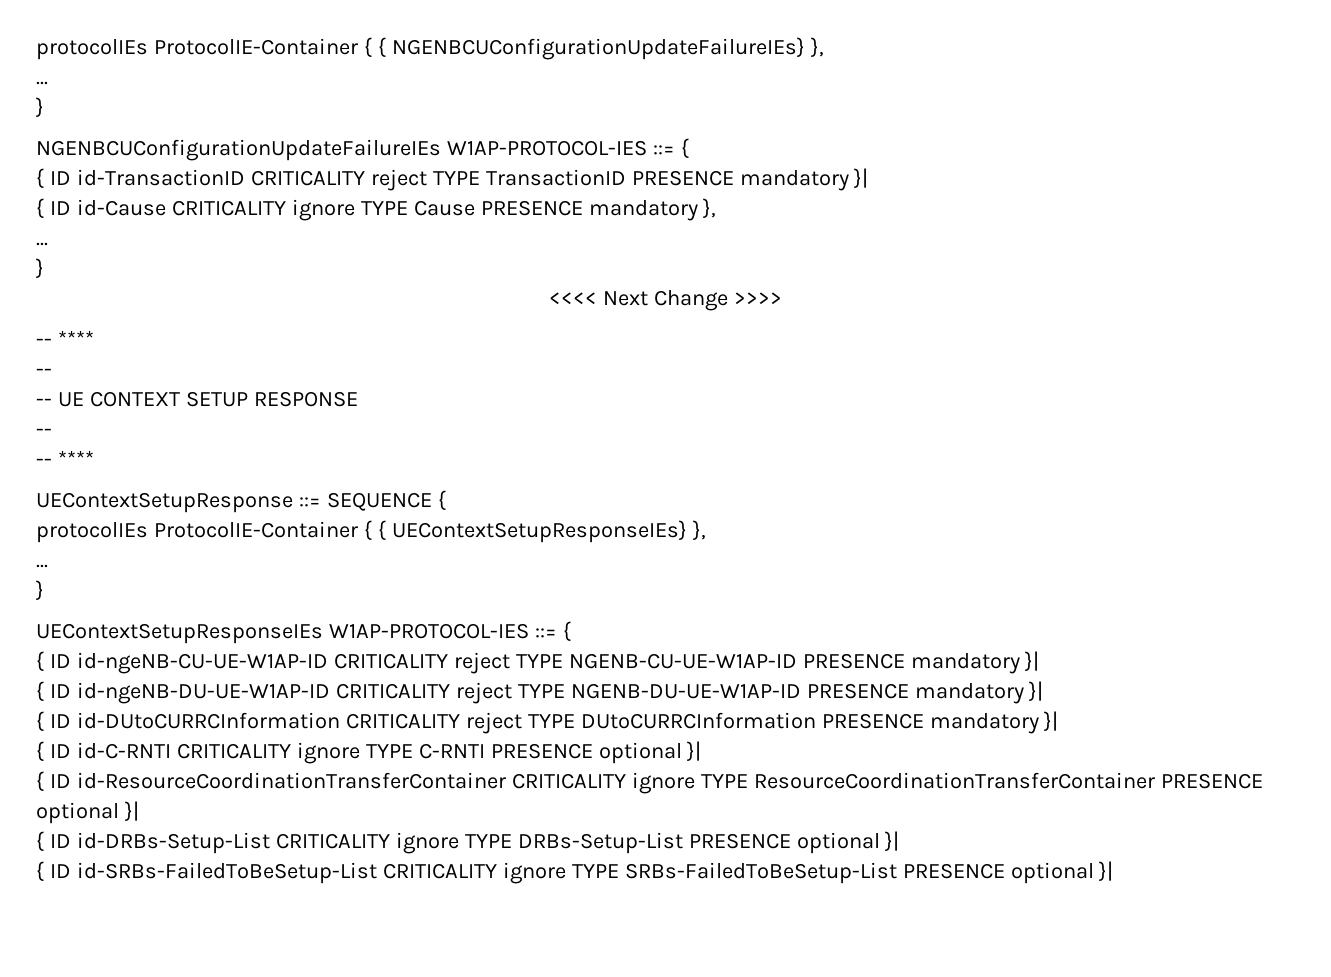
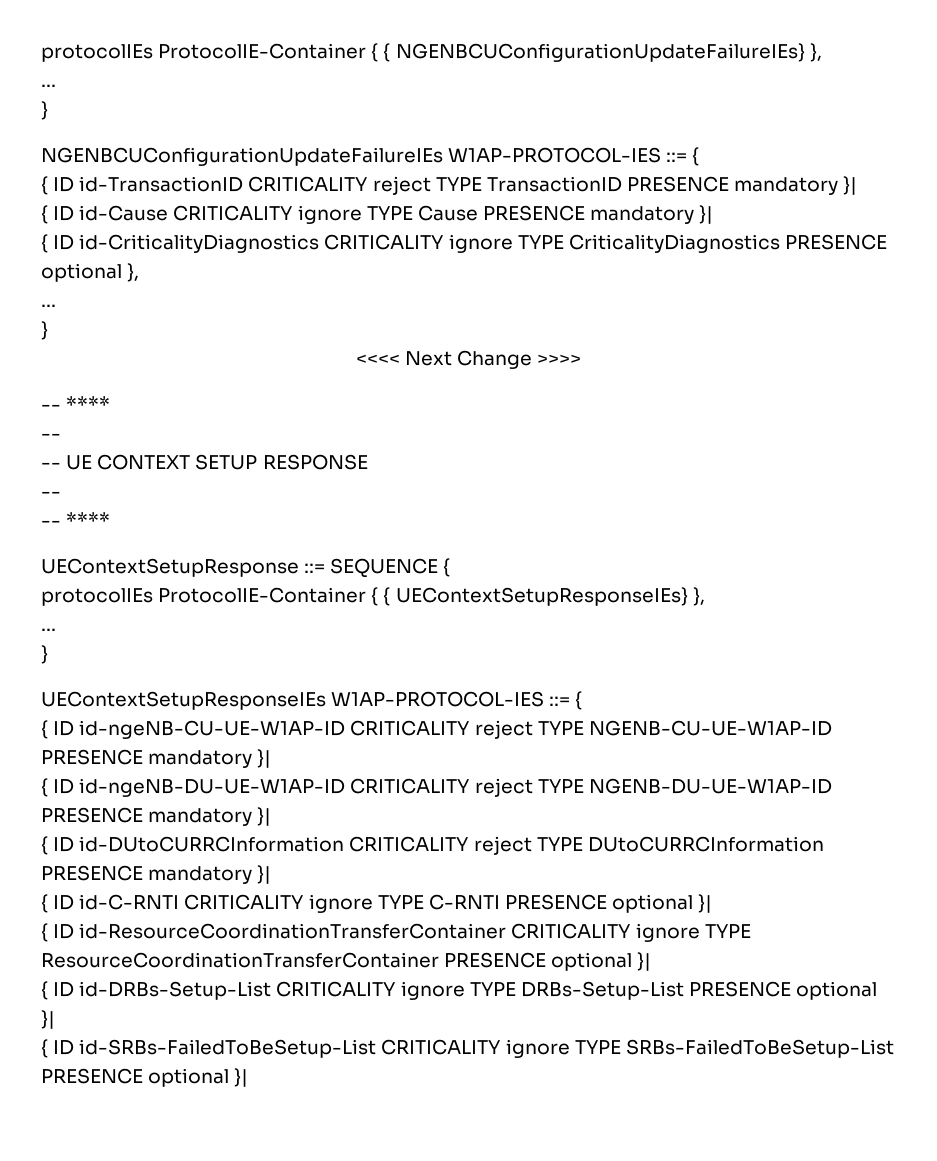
- { ID id-Cause CRITICALITY ignore TYPE Cause PRESENCE mandatory },
+ { ID id-Cause CRITICALITY ignore TYPE Cause PRESENCE mandatory }|
+ { ID id-CriticalityDiagnostics CRITICALITY ignore TYPE CriticalityDiagnostics PRESENCE optional },

